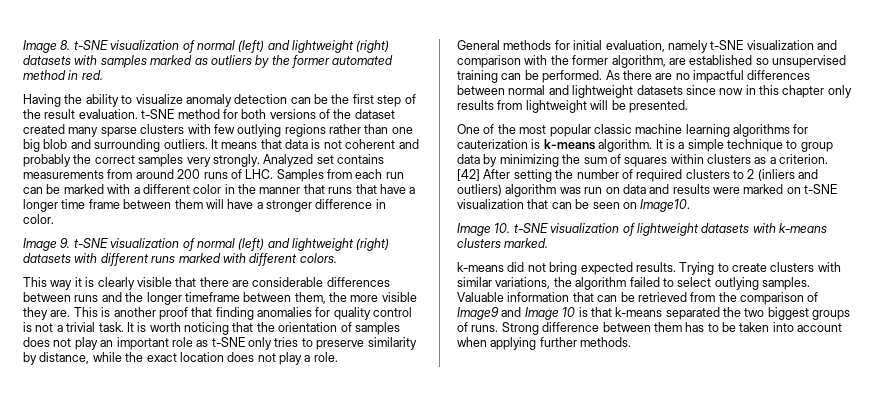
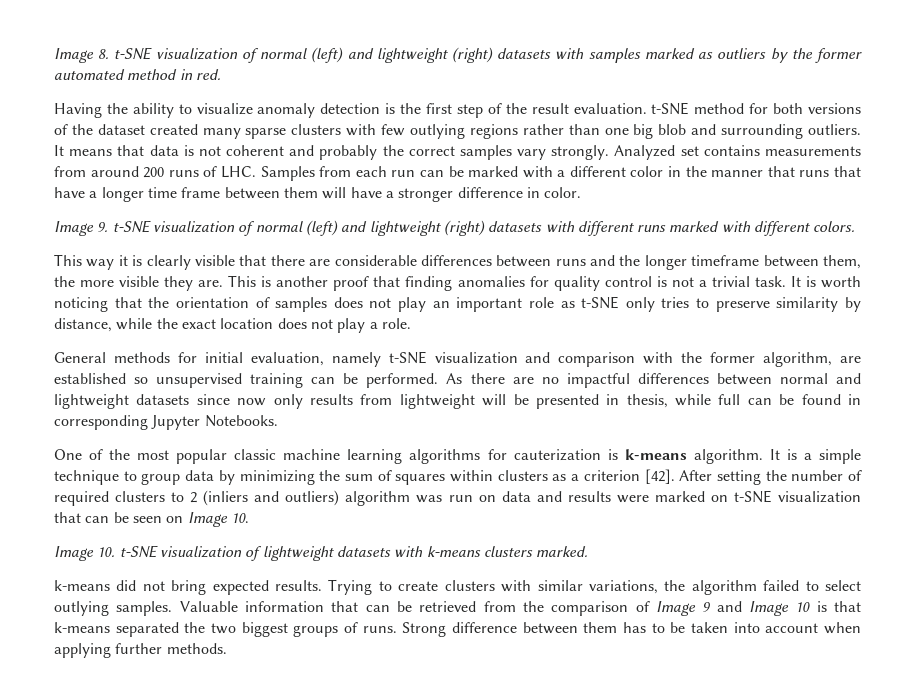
- Having the ability to visualize anomaly detection can be the first step of the result evaluation. t-SNE method for both versions of the dataset created many sparse clusters with few outlying regions rather than one big blob and surrounding outliers.
+ Having the ability to visualize anomaly detection is the first step of the result evaluation. t-SNE method for both versions of the dataset created many sparse clusters with few outlying regions rather than one big blob and surrounding outliers.
- It means that data is not coherent and probably the correct samples very strongly.
+ It means that data is not coherent and probably the correct samples vary strongly.
- As there are no impactful differences between normal and lightweight datasets since now in this chapter only results from lightweight will be presented.
+ As there are no impactful differences between normal and lightweight datasets since now only results from lightweight will be presented in thesis, while full can be found in corresponding Jupyter Notebooks.
- It is a simple technique to group data by minimizing the sum of squares within clusters as a criterion. [42] After setting the number of required clusters to 2 (inliers and outliers) algorithm was run on data and results were marked on t-SNE visualization that can be seen on Image10.
+ It is a simple technique to group data by minimizing the sum of squares within clusters as a criterion [42]. After setting the number of required clusters to 2 (inliers and outliers) algorithm was run on data and results were marked on t-SNE visualization that can be seen on Image 10.
- Valuable information that can be retrieved from the comparison of Image9 and Image 10 is that k-means separated the two biggest groups of runs.
+ Valuable information that can be retrieved from the comparison of Image 9 and Image 10 is that k-means separated the two biggest groups of runs.

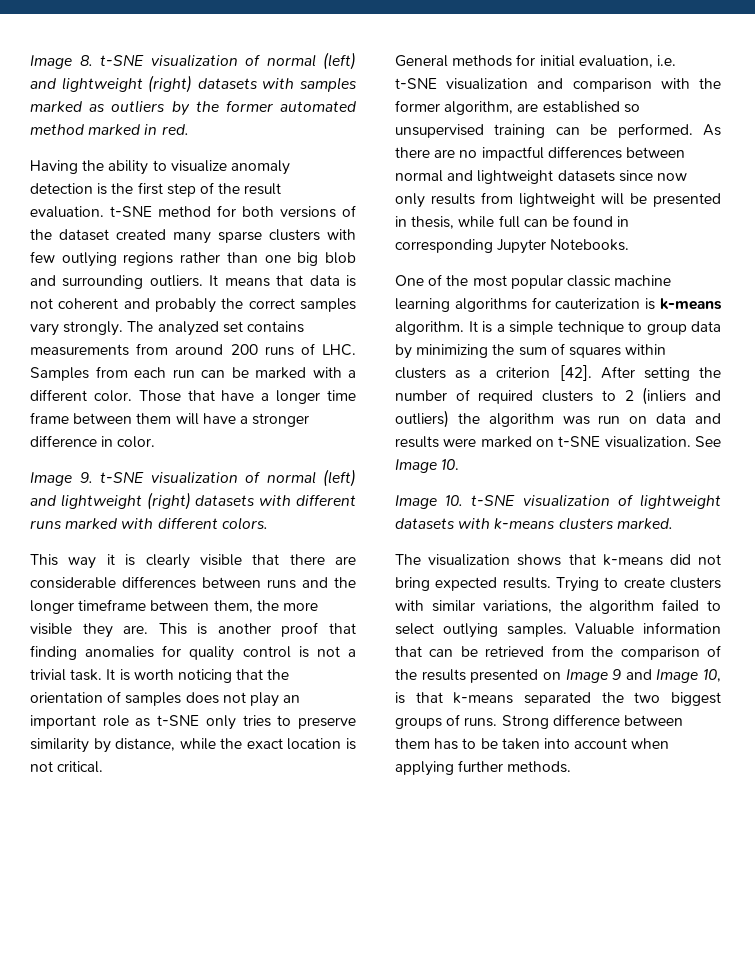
- Image 8. t-SNE visualization of normal (left) and lightweight (right) datasets with samples marked as outliers by the former automated method in red.
+ Image 8. t-SNE visualization of normal (left) and lightweight (right) datasets with samples marked as outliers by the former automated method marked in red.
- Analyzed set contains measurements from around 200 runs of LHC. Samples from each run can be marked with a different color in the manner that runs that have a longer time frame between them will have a stronger difference in color.
+ The analyzed set contains measurements from around 200 runs of LHC. Samples from each run can be marked with a different color. Those that have a longer time frame between them will have a stronger difference in color.
- It is worth noticing that the orientation of samples does not play an important role as t-SNE only tries to preserve similarity by distance, while the exact location does not play a role.
+ It is worth noticing that the orientation of samples does not play an important role as t-SNE only tries to preserve similarity by distance, while the exact location is not critical.
- General methods for initial evaluation, namely t-SNE visualization and comparison with the former algorithm, are established so unsupervised training can be performed.
+ General methods for initial evaluation, i.e. t-SNE visualization and comparison with the former algorithm, are established so unsupervised training can be performed.
- After setting the number of required clusters to 2 (inliers and outliers) algorithm was run on data and results were marked on t-SNE visualization that can be seen on Image 10.
+ After setting the number of required clusters to 2 (inliers and outliers) the algorithm was run on data and results were marked on t-SNE visualization. See Image 10.
- k-means did not bring expected results.
+ The visualization shows that k-means did not bring expected results.
- Valuable information that can be retrieved from the comparison of Image 9 and Image 10 is that k-means separated the two biggest groups of runs.
+ Valuable information that can be retrieved from the comparison of the results presented on Image 9 and Image 10, is that k-means separated the two biggest groups of runs.

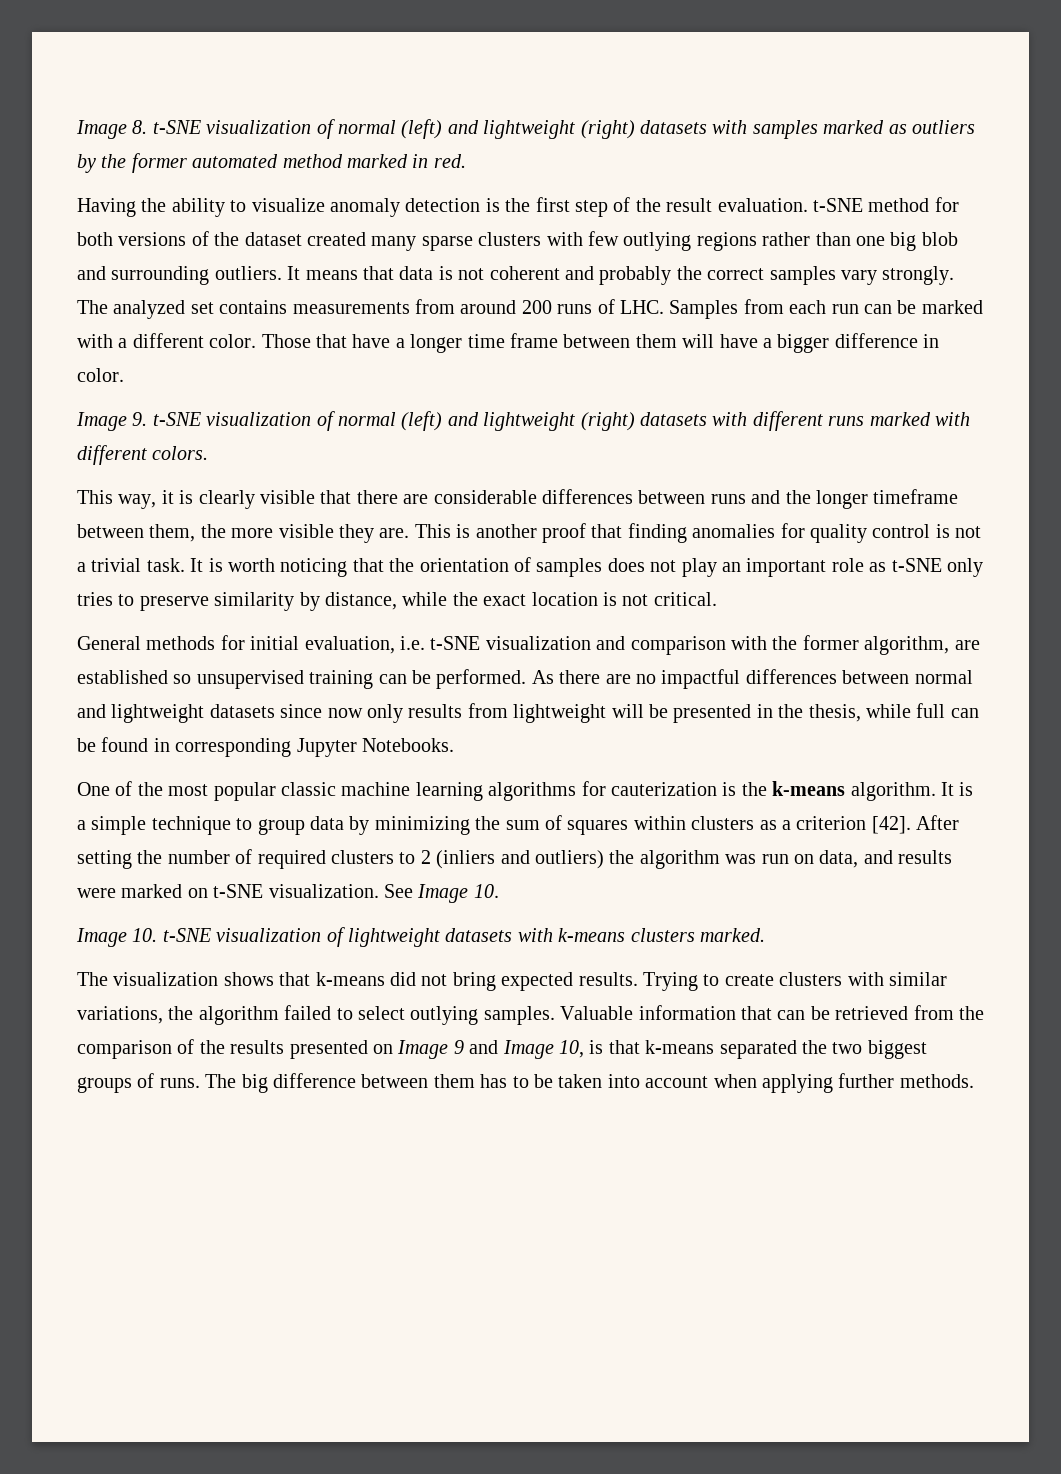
- Those that have a longer time frame between them will have a stronger difference in color.
+ Those that have a longer time frame between them will have a bigger difference in color.
- This way it is clearly visible that there are considerable differences between runs and the longer timeframe between them, the more visible they are.
+ This way, it is clearly visible that there are considerable differences between runs and the longer timeframe between them, the more visible they are.
- As there are no impactful differences between normal and lightweight datasets since now only results from lightweight will be presented in thesis, while full can be found in corresponding Jupyter Notebooks.
+ As there are no impactful differences between normal and lightweight datasets since now only results from lightweight will be presented in the thesis, while full can be found in corresponding Jupyter Notebooks.
- One of the most popular classic machine learning algorithms for cauterization is k-means algorithm.
+ One of the most popular classic machine learning algorithms for cauterization is the k-means algorithm.
- After setting the number of required clusters to 2 (inliers and outliers) the algorithm was run on data and results were marked on t-SNE visualization.
+ After setting the number of required clusters to 2 (inliers and outliers) the algorithm was run on data, and results were marked on t-SNE visualization.
- Strong difference between them has to be taken into account when applying further methods.
+ The big difference between them has to be taken into account when applying further methods.

